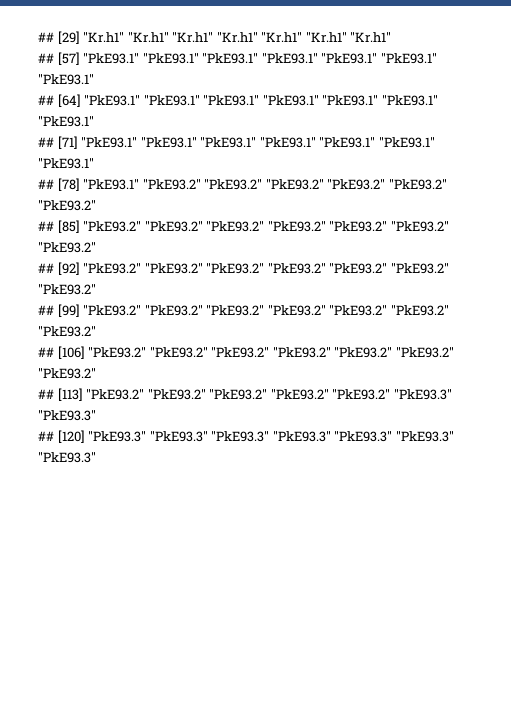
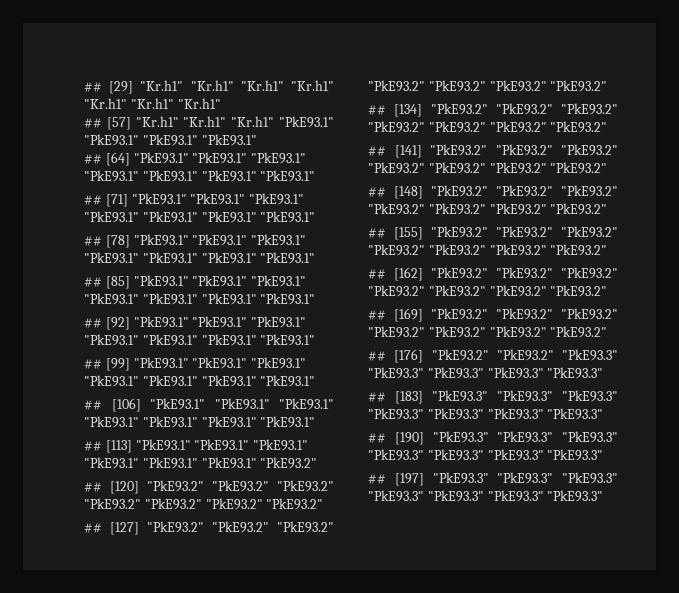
- ## [57] "PkE93.1" "PkE93.1" "PkE93.1" "PkE93.1" "PkE93.1" "PkE93.1" "PkE93.1"
+ ## [57] "Kr.h1" "Kr.h1" "Kr.h1" "PkE93.1" "PkE93.1" "PkE93.1" "PkE93.1"
- ## [78] "PkE93.1" "PkE93.2" "PkE93.2" "PkE93.2" "PkE93.2" "PkE93.2" "PkE93.2"
- ## [85] "PkE93.2" "PkE93.2" "PkE93.2" "PkE93.2" "PkE93.2" "PkE93.2" "PkE93.2"
- ## [92] "PkE93.2" "PkE93.2" "PkE93.2" "PkE93.2" "PkE93.2" "PkE93.2" "PkE93.2"
- ## [99] "PkE93.2" "PkE93.2" "PkE93.2" "PkE93.2" "PkE93.2" "PkE93.2" "PkE93.2"
- ## [106] "PkE93.2" "PkE93.2" "PkE93.2" "PkE93.2" "PkE93.2" "PkE93.2" "PkE93.2"
- ## [113] "PkE93.2" "PkE93.2" "PkE93.2" "PkE93.2" "PkE93.2" "PkE93.3" "PkE93.3"
- ## [120] "PkE93.3" "PkE93.3" "PkE93.3" "PkE93.3" "PkE93.3" "PkE93.3" "PkE93.3"
+ ## [78] "PkE93.1" "PkE93.1" "PkE93.1" "PkE93.1" "PkE93.1" "PkE93.1" "PkE93.1"
+ ## [85] "PkE93.1" "PkE93.1" "PkE93.1" "PkE93.1" "PkE93.1" "PkE93.1" "PkE93.1"
+ ## [92] "PkE93.1" "PkE93.1" "PkE93.1" "PkE93.1" "PkE93.1" "PkE93.1" "PkE93.1"
+ ## [99] "PkE93.1" "PkE93.1" "PkE93.1" "PkE93.1" "PkE93.1" "PkE93.1" "PkE93.1"
+ ## [106] "PkE93.1" "PkE93.1" "PkE93.1" "PkE93.1" "PkE93.1" "PkE93.1" "PkE93.1"
+ ## [113] "PkE93.1" "PkE93.1" "PkE93.1" "PkE93.1" "PkE93.1" "PkE93.1" "PkE93.2"
+ ## [120] "PkE93.2" "PkE93.2" "PkE93.2" "PkE93.2" "PkE93.2" "PkE93.2" "PkE93.2"
+ ## [127] "PkE93.2" "PkE93.2" "PkE93.2" "PkE93.2" "PkE93.2" "PkE93.2" "PkE93.2"
+ ## [134] "PkE93.2" "PkE93.2" "PkE93.2" "PkE93.2" "PkE93.2" "PkE93.2" "PkE93.2"
+ ## [141] "PkE93.2" "PkE93.2" "PkE93.2" "PkE93.2" "PkE93.2" "PkE93.2" "PkE93.2"
+ ## [148] "PkE93.2" "PkE93.2" "PkE93.2" "PkE93.2" "PkE93.2" "PkE93.2" "PkE93.2"
+ ## [155] "PkE93.2" "PkE93.2" "PkE93.2" "PkE93.2" "PkE93.2" "PkE93.2" "PkE93.2"
+ ## [162] "PkE93.2" "PkE93.2" "PkE93.2" "PkE93.2" "PkE93.2" "PkE93.2" "PkE93.2"
+ ## [169] "PkE93.2" "PkE93.2" "PkE93.2" "PkE93.2" "PkE93.2" "PkE93.2" "PkE93.2"
+ ## [176] "PkE93.2" "PkE93.2" "PkE93.3" "PkE93.3" "PkE93.3" "PkE93.3" "PkE93.3"
+ ## [183] "PkE93.3" "PkE93.3" "PkE93.3" "PkE93.3" "PkE93.3" "PkE93.3" "PkE93.3"
+ ## [190] "PkE93.3" "PkE93.3" "PkE93.3" "PkE93.3" "PkE93.3" "PkE93.3" "PkE93.3"
+ ## [197] "PkE93.3" "PkE93.3" "PkE93.3" "PkE93.3" "PkE93.3" "PkE93.3" "PkE93.3"

